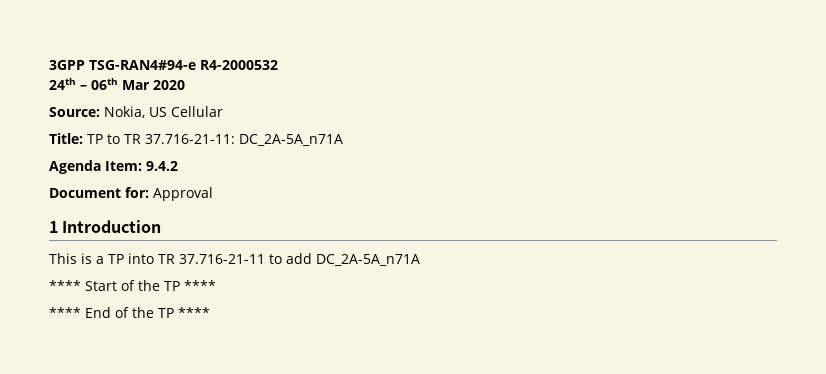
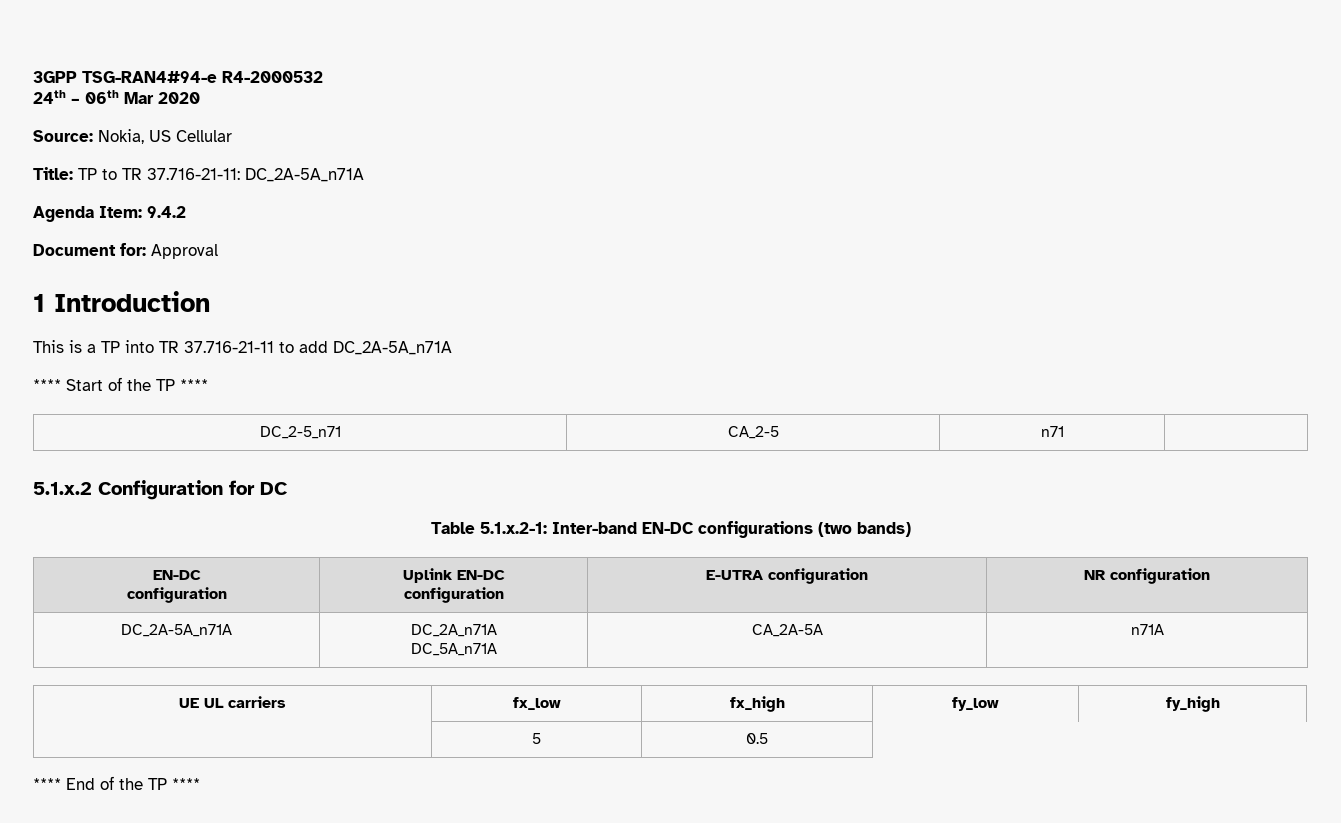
+ DC_2-5_n71 | CA_2-5 | n71 |
+ 5.1.x.2 Configuration for DC
+ Table 5.1.x.2-1: Inter-band EN-DC configurations (two bands)
+ EN-DC
+ configuration | Uplink EN-DC
+ configuration | E-UTRA configuration | NR configuration
+ DC_2A-5A_n71A | DC_2A_n71A
+ DC_5A_n71A | CA_2A-5A | n71A
+ UE UL carriers | fx_low | fx_high | fy_low | fy_high
+ | 5 | 0.5

